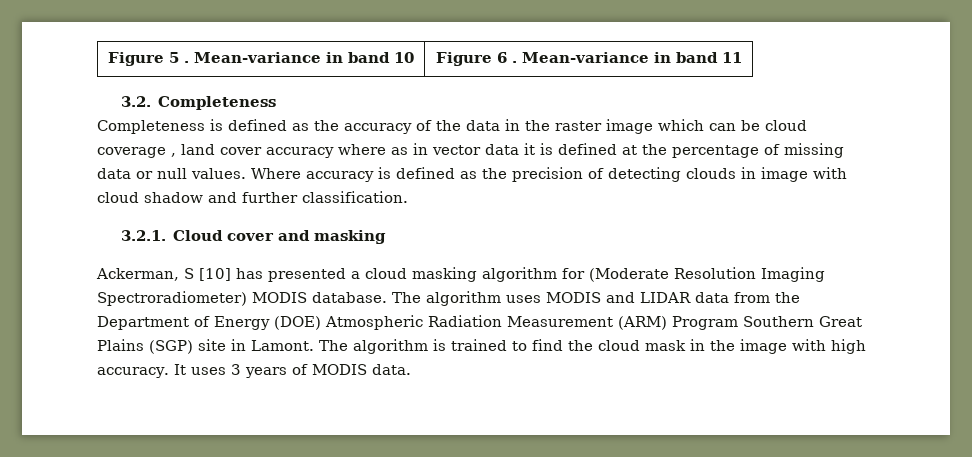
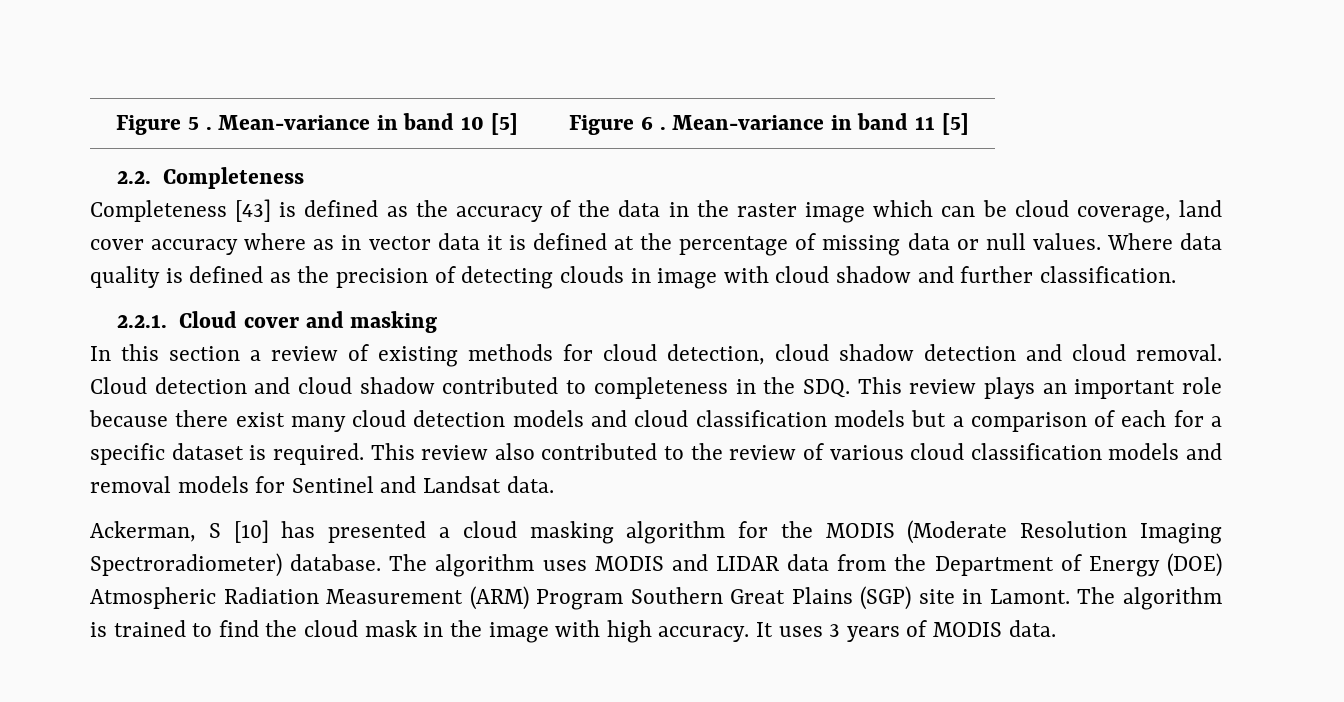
- Figure 5 . Mean-variance in band 10 | Figure 6 . Mean-variance in band 11
- 3.2. Completeness
+ Figure 5 . Mean-variance in band 10 [5] | Figure 6 . Mean-variance in band 11 [5]
+ 2.2. Completeness
- Completeness is defined as the accuracy of the data in the raster image which can be cloud coverage , land cover accuracy where as in vector data it is defined at the percentage of missing data or null values.
+ Completeness [43] is defined as the accuracy of the data in the raster image which can be cloud coverage, land cover accuracy where as in vector data it is defined at the percentage of missing data or null values.
- Where accuracy is defined as the precision of detecting clouds in image with cloud shadow and further classification.
+ Where data quality is defined as the precision of detecting clouds in image with cloud shadow and further classification.
- 3.2.1. Cloud cover and masking
+ 2.2.1. Cloud cover and masking
+ In this section a review of existing methods for cloud detection, cloud shadow detection and cloud removal. Cloud detection and cloud shadow contributed to completeness in the SDQ. This review plays an important role because there exist many cloud detection models and cloud classification models but a comparison of each for a specific dataset is required. This review also contributed to the review of various cloud classification models and removal models for Sentinel and Landsat data.
- Ackerman, S [10] has presented a cloud masking algorithm for (Moderate Resolution Imaging Spectroradiometer) MODIS database.
+ Ackerman, S [10] has presented a cloud masking algorithm for the MODIS (Moderate Resolution Imaging Spectroradiometer) database.

